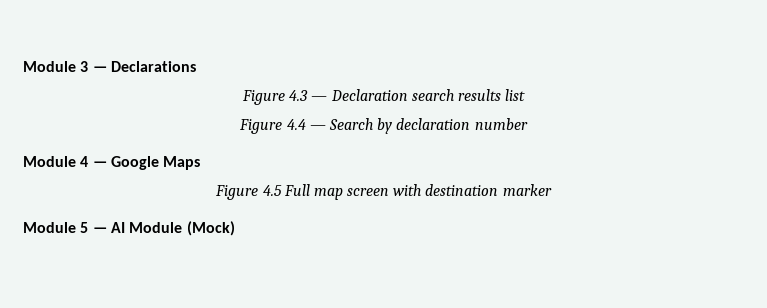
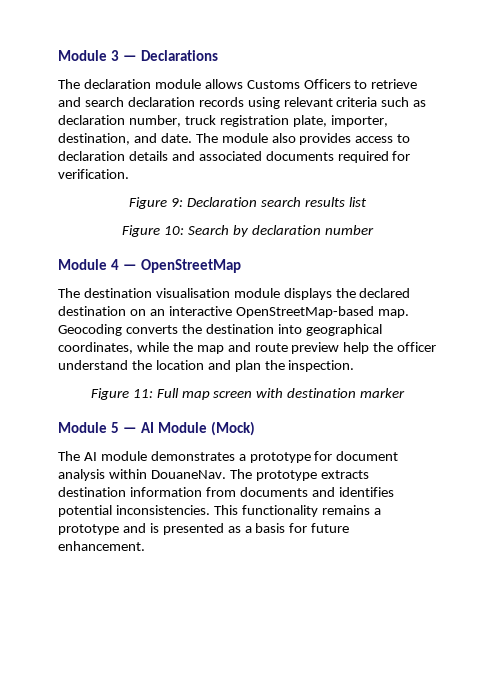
- Figure 4.3 — Declaration search results list
+ The declaration module allows Customs Officers to retrieve and search declaration records using relevant criteria such as declaration number, truck registration plate, importer, destination, and date. The module also provides access to declaration details and associated documents required for verification.
+ Figure 9: Declaration search results list
- Figure 4.4 — Search by declaration number
+ Figure 10: Search by declaration number
- Module 4 — Google Maps
- Figure 4.5 Full map screen with destination marker
+ Module 4 — OpenStreetMap
+ The destination visualisation module displays the declared destination on an interactive OpenStreetMap-based map. Geocoding converts the destination into geographical coordinates, while the map and route preview help the officer understand the location and plan the inspection.
+ Figure 11: Full map screen with destination marker
+ The AI module demonstrates a prototype for document analysis within DouaneNav. The prototype extracts destination information from documents and identifies potential inconsistencies. This functionality remains a prototype and is presented as a basis for future enhancement.

